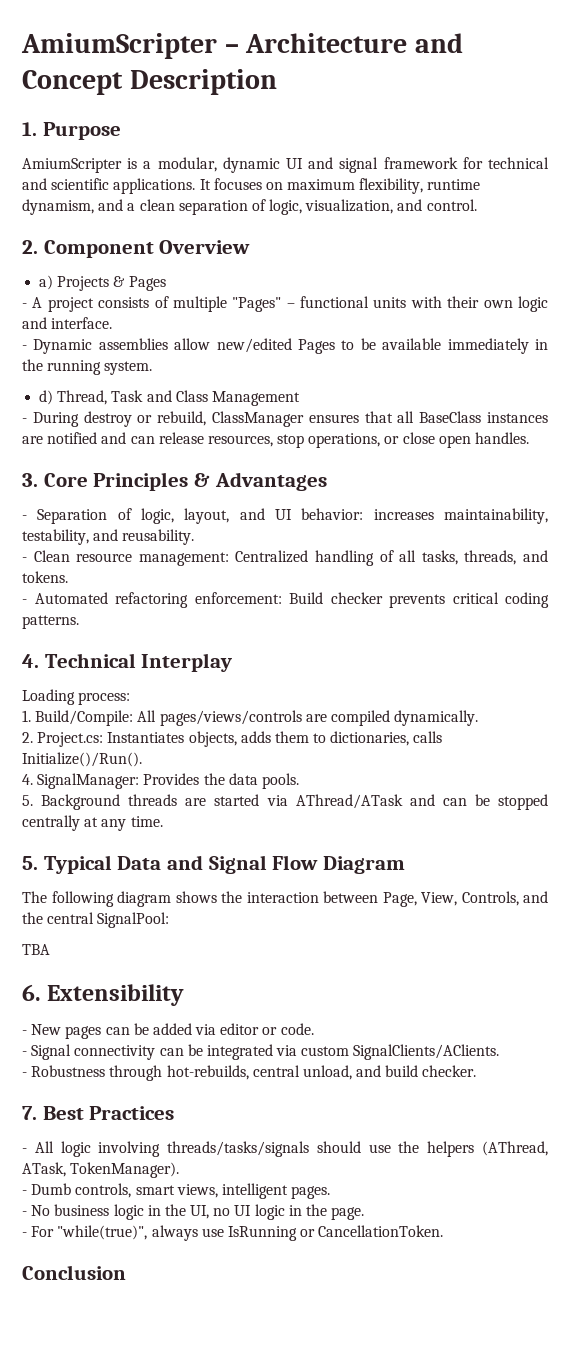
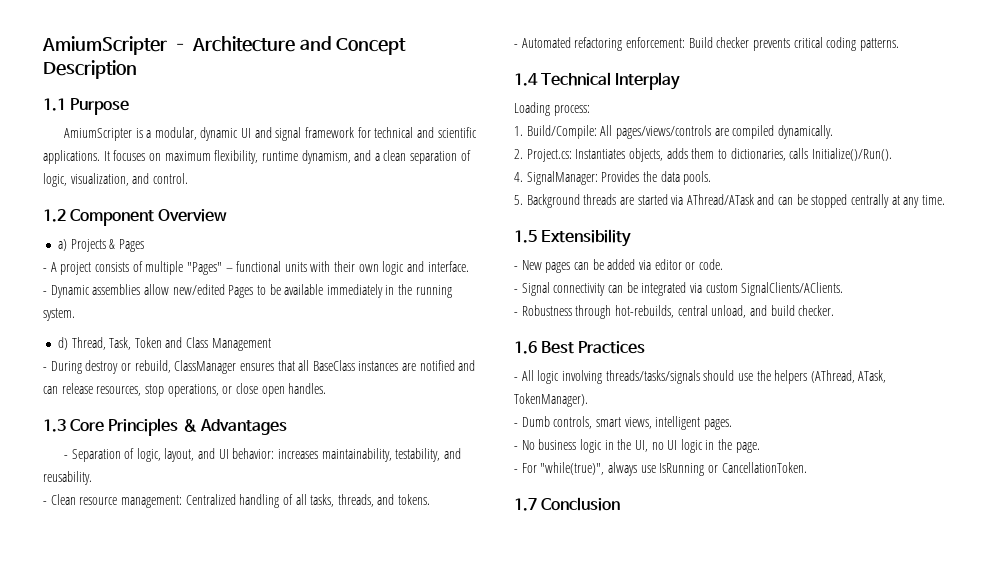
- 1. Purpose
+ 1.1 Purpose
- 2. Component Overview
+ 1.2 Component Overview
- d) Thread, Task and Class Management
+ d) Thread, Task, Token and Class Management
- 3. Core Principles & Advantages
+ 1.3 Core Principles & Advantages
- 4. Technical Interplay
+ 1.4 Technical Interplay
- 5. Typical Data and Signal Flow Diagram
- The following diagram shows the interaction between Page, View, Controls, and the central SignalPool:
- TBA
- 6. Extensibility
+ 1.5 Extensibility
- 7. Best Practices
+ 1.6 Best Practices
- Conclusion
+ 1.7 Conclusion

